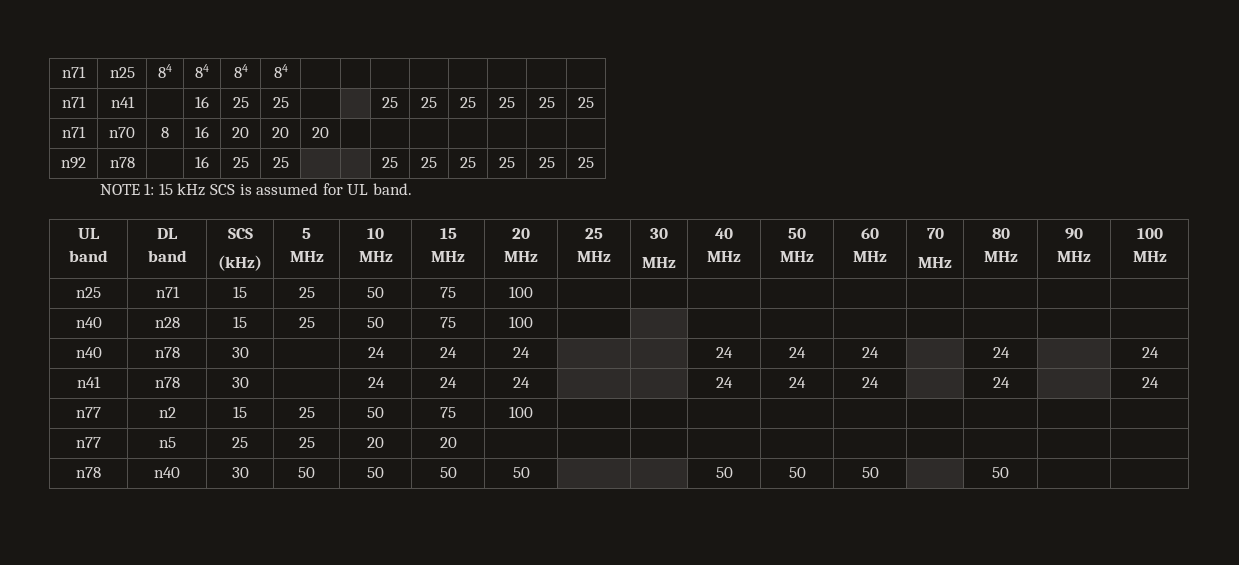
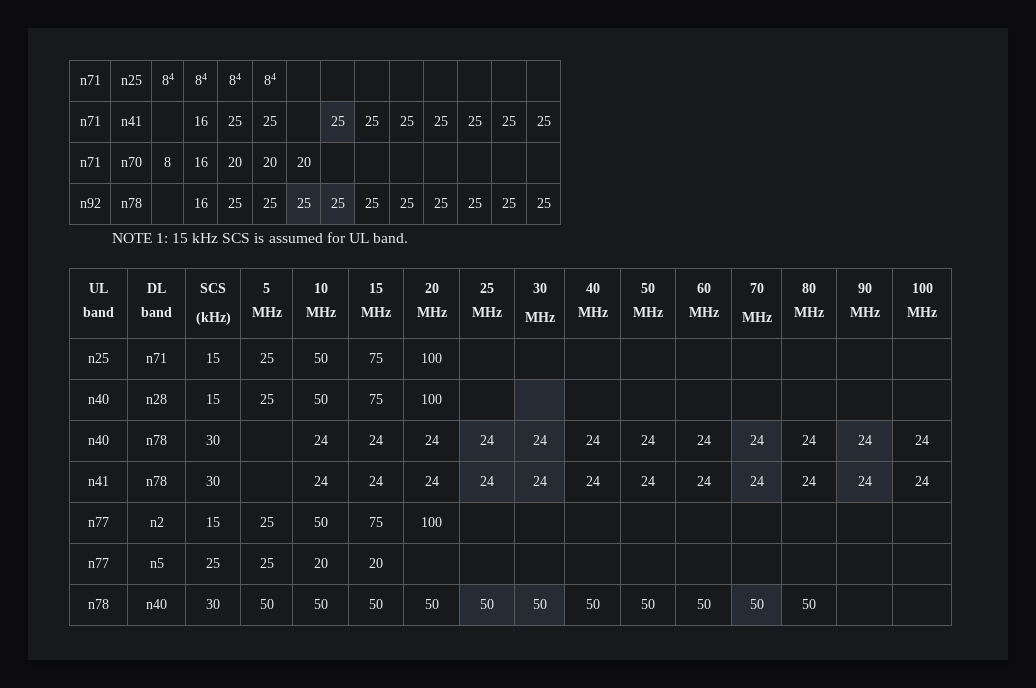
- n71 | n41 | | 16 | 25 | 25 | | | 25 | 25 | 25 | 25 | 25 | 25
+ n71 | n41 | | 16 | 25 | 25 | | 25 | 25 | 25 | 25 | 25 | 25 | 25
- n92 | n78 | | 16 | 25 | 25 | | | 25 | 25 | 25 | 25 | 25 | 25
+ n92 | n78 | | 16 | 25 | 25 | 25 | 25 | 25 | 25 | 25 | 25 | 25 | 25
- n40 | n78 | 30 | | 24 | 24 | 24 | | | 24 | 24 | 24 | | 24 | | 24
+ n40 | n78 | 30 | | 24 | 24 | 24 | 24 | 24 | 24 | 24 | 24 | 24 | 24 | 24 | 24
- n41 | n78 | 30 | | 24 | 24 | 24 | | | 24 | 24 | 24 | | 24 | | 24
+ n41 | n78 | 30 | | 24 | 24 | 24 | 24 | 24 | 24 | 24 | 24 | 24 | 24 | 24 | 24
- n78 | n40 | 30 | 50 | 50 | 50 | 50 | | | 50 | 50 | 50 | | 50 | |
+ n78 | n40 | 30 | 50 | 50 | 50 | 50 | 50 | 50 | 50 | 50 | 50 | 50 | 50 | |

